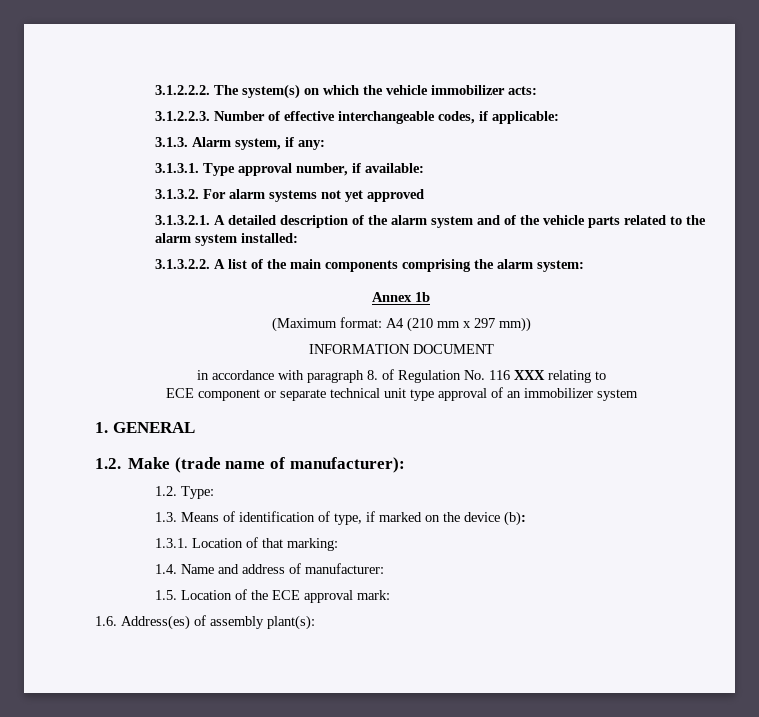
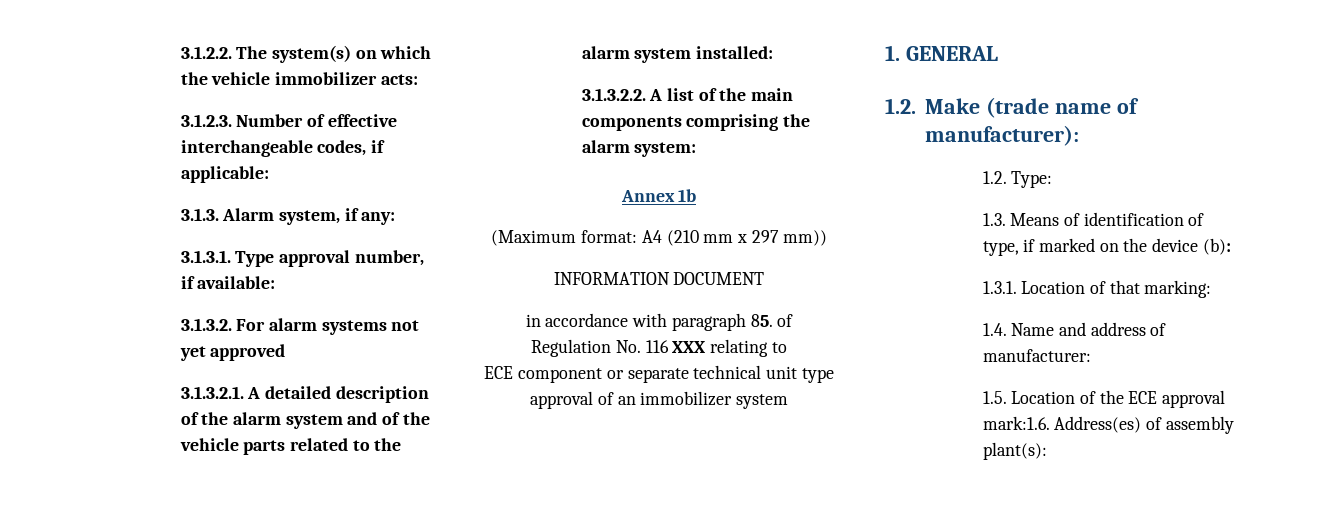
- 3.1.2.2.2. The system(s) on which the vehicle immobilizer acts:
+ 3.1.2.2. The system(s) on which the vehicle immobilizer acts:
- 3.1.2.2.3. Number of effective interchangeable codes, if applicable:
+ 3.1.2.3. Number of effective interchangeable codes, if applicable:
- in accordance with paragraph 8. of Regulation No. 116 XXX relating to
+ in accordance with paragraph 85. of Regulation No. 116 XXX relating to
- 1.5. Location of the ECE approval mark:
- 1.6. Address(es) of assembly plant(s):
+ 1.5. Location of the ECE approval mark:1.6. Address(es) of assembly plant(s):

